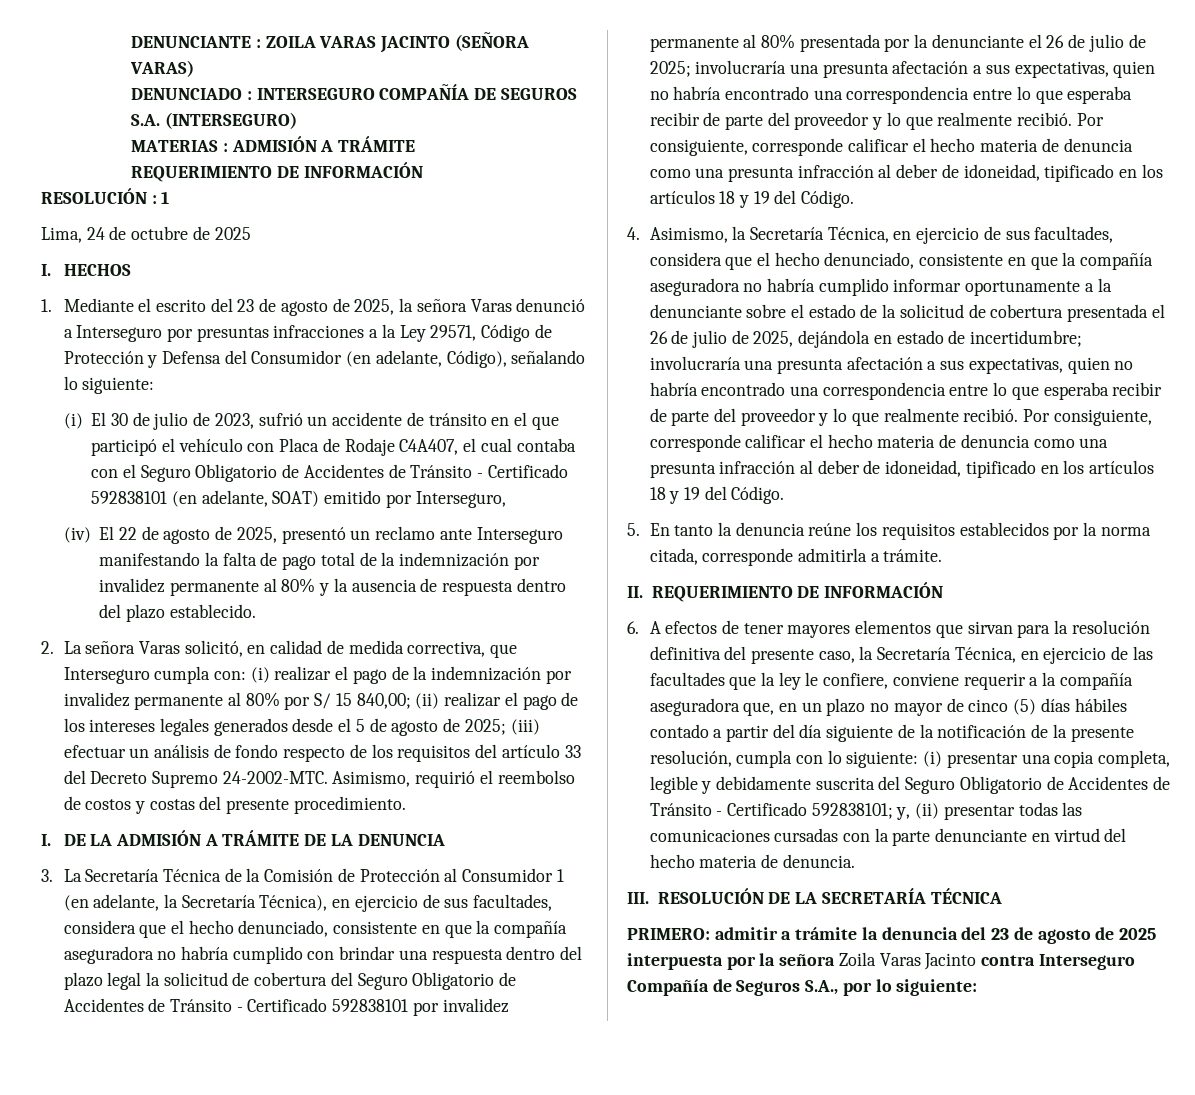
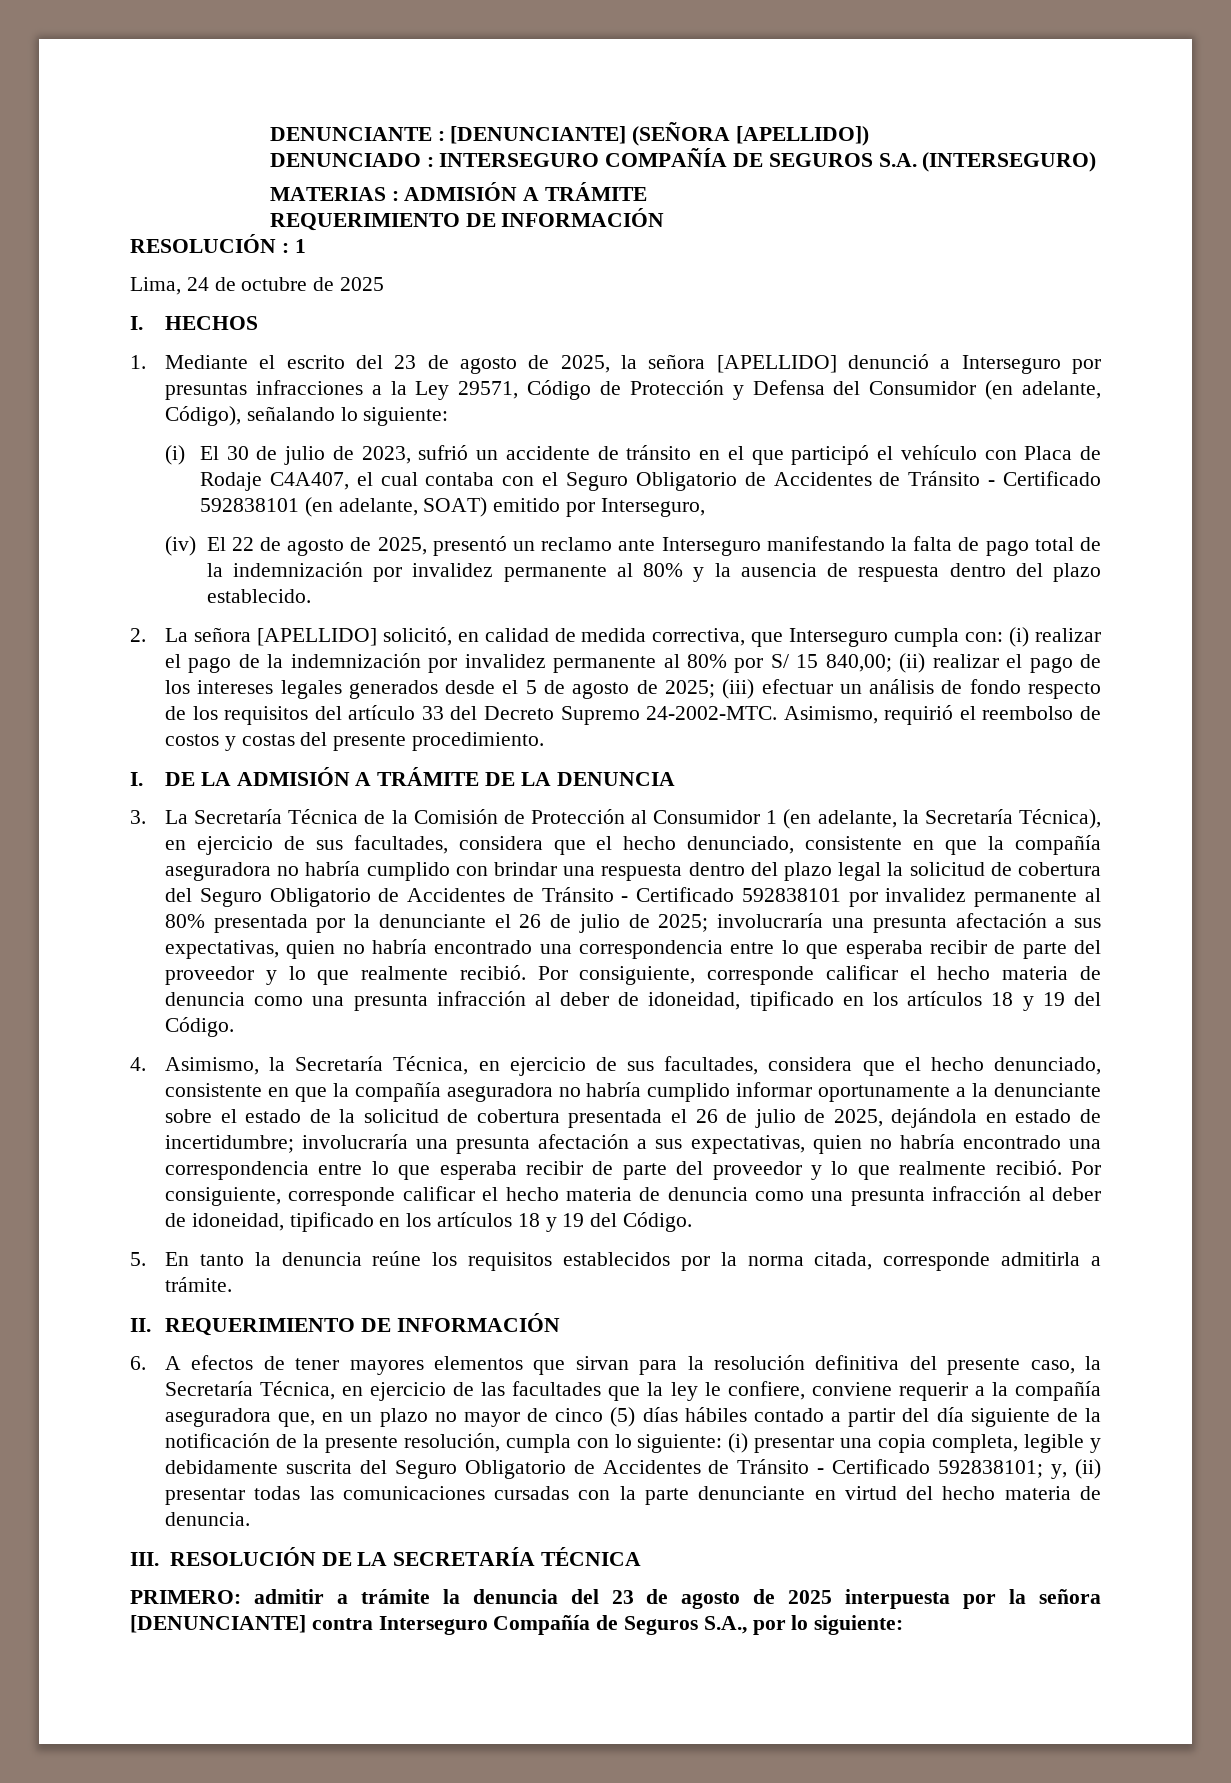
- DENUNCIANTE : ZOILA VARAS JACINTO (SEÑORA VARAS)
+ DENUNCIANTE : [DENUNCIANTE] (SEÑORA [APELLIDO])
- 1. Mediante el escrito del 23 de agosto de 2025, la señora Varas denunció a Interseguro por presuntas infracciones a la Ley 29571, Código de Protección y Defensa del Consumidor (en adelante, Código), señalando lo siguiente:
+ 1. Mediante el escrito del 23 de agosto de 2025, la señora [APELLIDO] denunció a Interseguro por presuntas infracciones a la Ley 29571, Código de Protección y Defensa del Consumidor (en adelante, Código), señalando lo siguiente:
- 2. La señora Varas solicitó, en calidad de medida correctiva, que Interseguro cumpla con:
+ 2. La señora [APELLIDO] solicitó, en calidad de medida correctiva, que Interseguro cumpla con:
- PRIMERO: admitir a trámite la denuncia del 23 de agosto de 2025 interpuesta por la señora Zoila Varas Jacinto contra Interseguro Compañía de Seguros S.A., por lo siguiente:
+ PRIMERO: admitir a trámite la denuncia del 23 de agosto de 2025 interpuesta por la señora [DENUNCIANTE] contra Interseguro Compañía de Seguros S.A., por lo siguiente:

